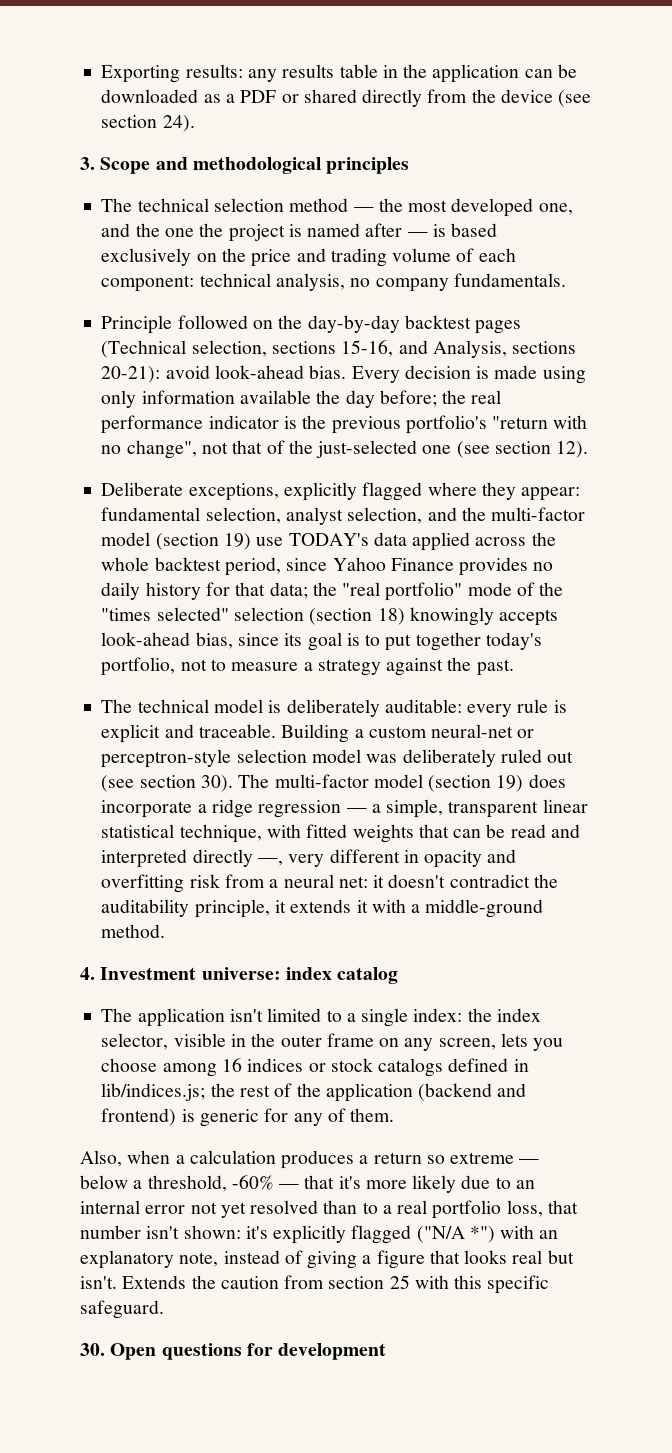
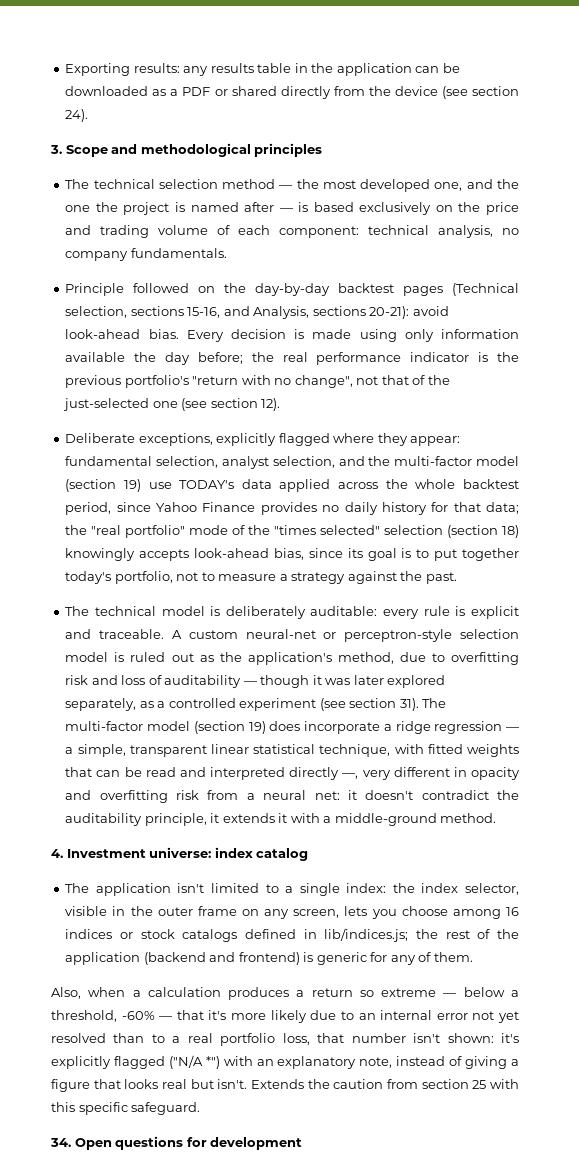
- Building a custom neural-net or perceptron-style selection model was deliberately ruled out (see section 30).
+ A custom neural-net or perceptron-style selection model is ruled out as the application's method, due to overfitting risk and loss of auditability — though it was later explored separately, as a controlled experiment (see section 31).
- 30. Open questions for development
+ 34. Open questions for development

